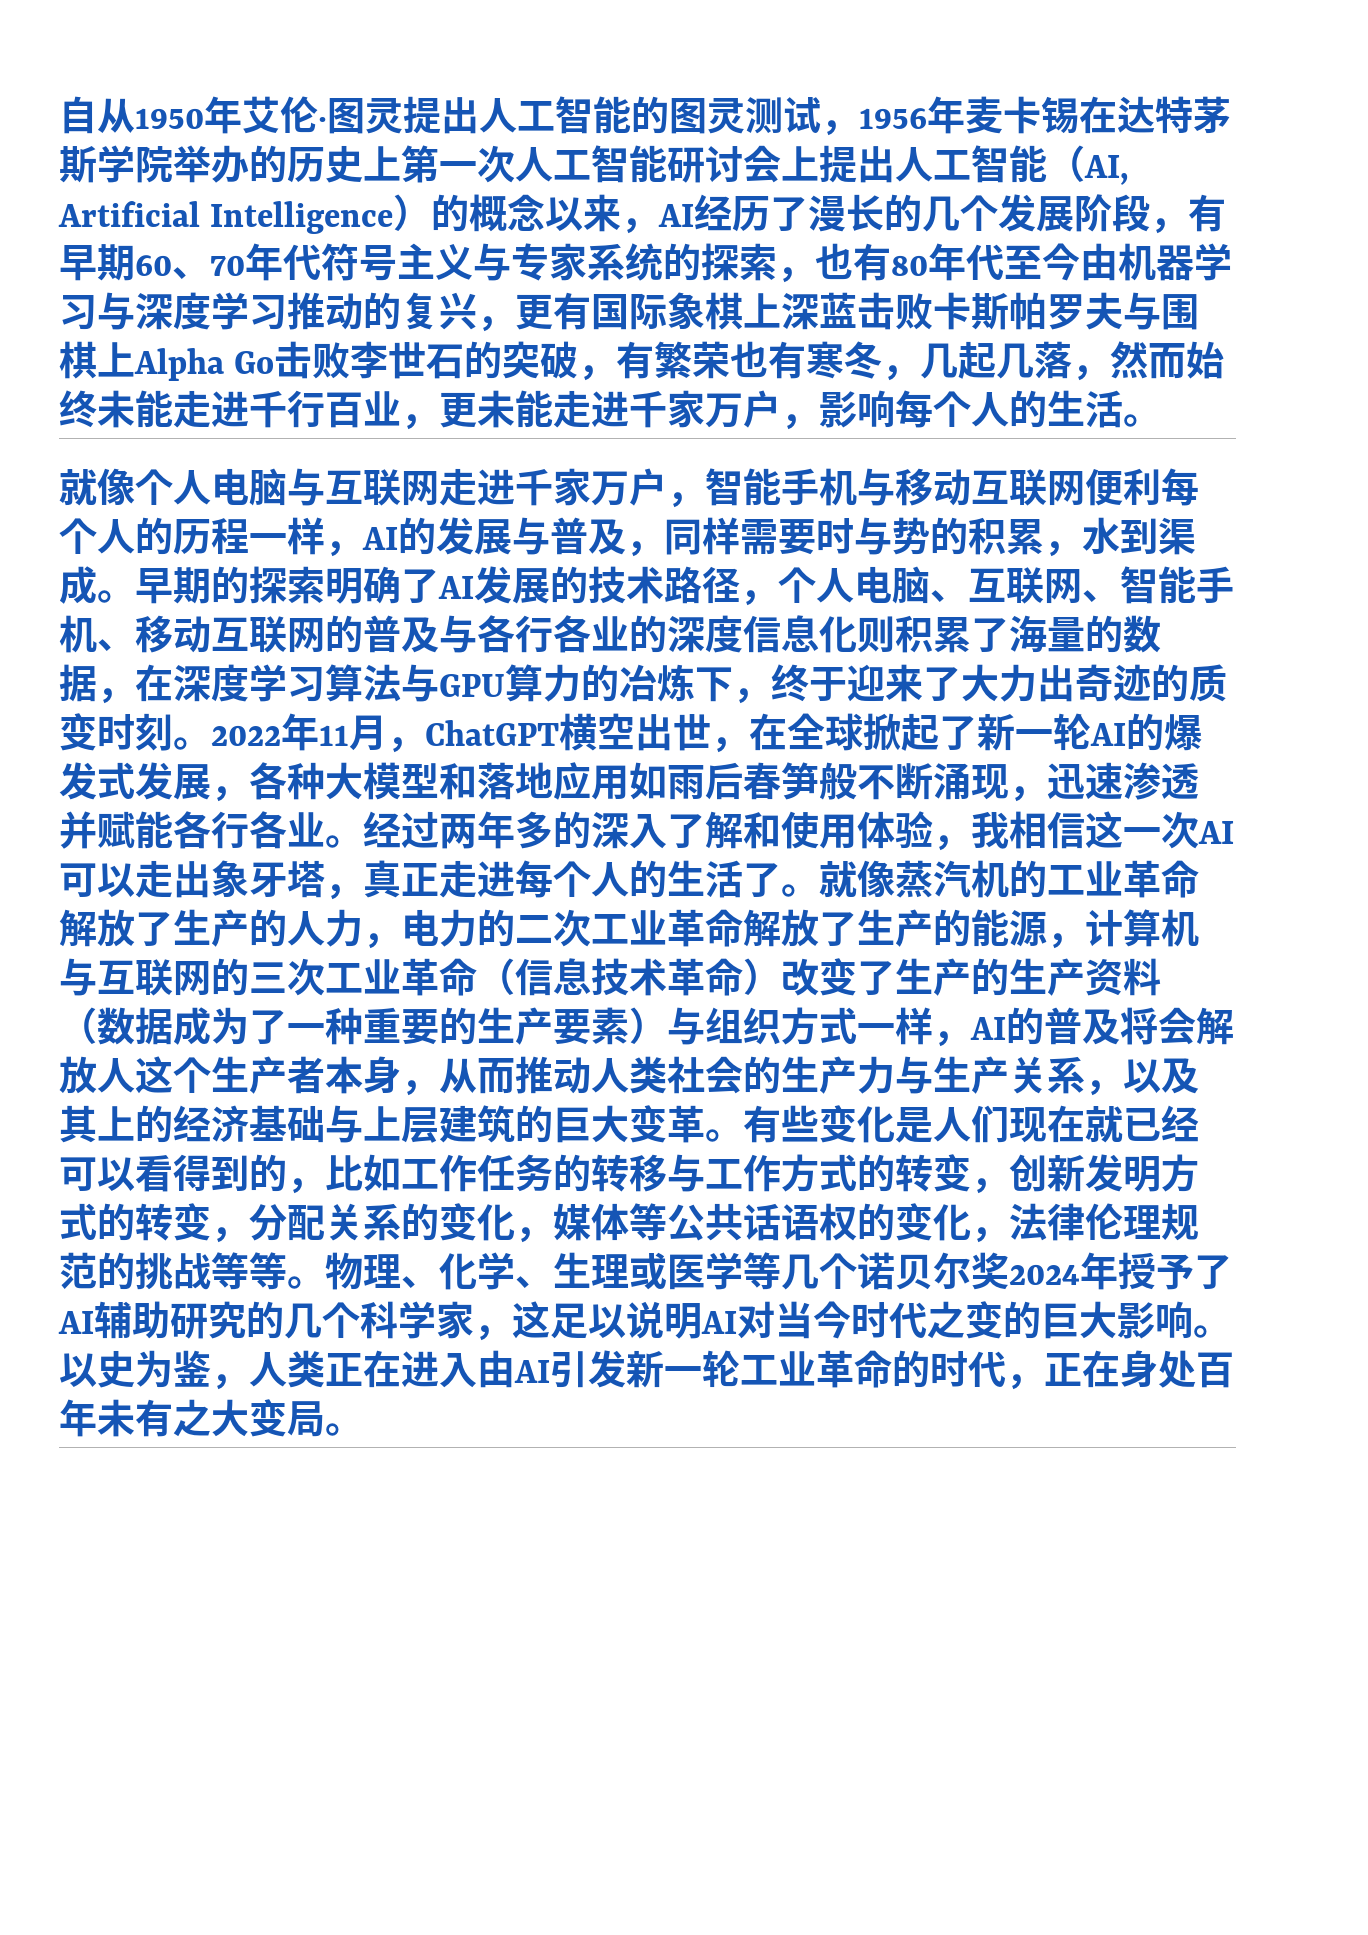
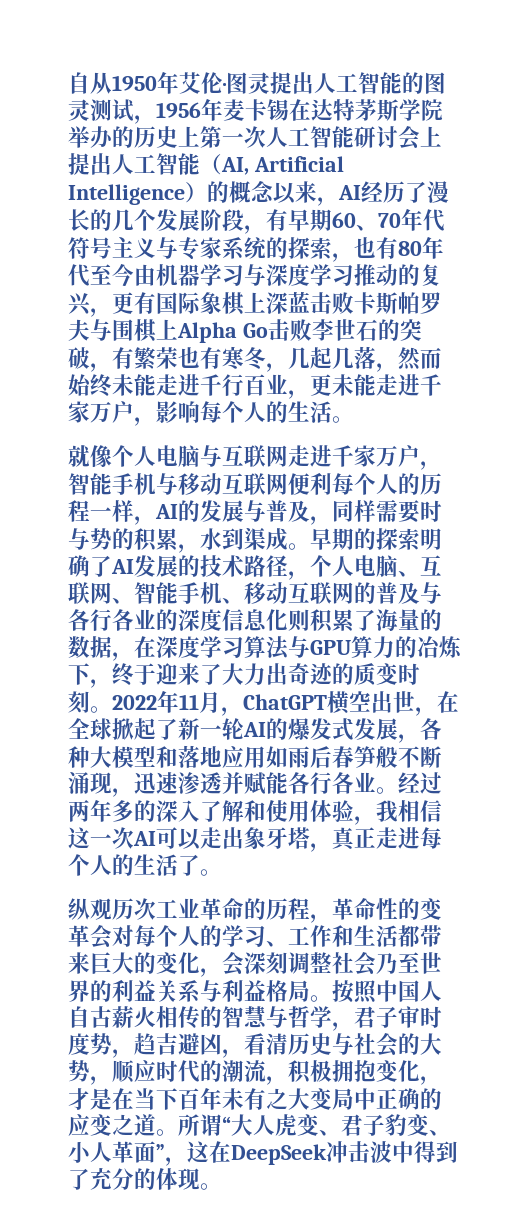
- 经过两年多的深入了解和使用体验，我相信这一次AI可以走出象牙塔，真正走进每个人的生活了。就像蒸汽机的工业革命解放了生产的人力，电力的二次工业革命解放了生产的能源，计算机与互联网的三次工业革命（信息技术革命）改变了生产的生产资料（数据成为了一种重要的生产要素）与组织方式一样，AI的普及将会解放人这个生产者本身，从而推动人类社会的生产力与生产关系，以及其上的经济基础与上层建筑的巨大变革。有些变化是人们现在就已经可以看得到的，比如工作任务的转移与工作方式的转变，创新发明方式的转变，分配关系的变化，媒体等公共话语权的变化，法律伦理规范的挑战等等。物理、化学、生理或医学等几个诺贝尔奖2024年授予了AI辅助研究的几个科学家，这足以说明AI对当今时代之变的巨大影响。以史为鉴，人类正在进入由AI引发新一轮工业革命的时代，正在身处百年未有之大变局。
+ 经过两年多的深入了解和使用体验，我相信这一次AI可以走出象牙塔，真正走进每个人的生活了。
+ 纵观历次工业革命的历程，革命性的变革会对每个人的学习、工作和生活都带来巨大的变化，会深刻调整社会乃至世界的利益关系与利益格局。按照中国人自古薪火相传的智慧与哲学，君子审时度势，趋吉避凶，看清历史与社会的大势，顺应时代的潮流，积极拥抱变化，才是在当下百年未有之大变局中正确的应变之道。所谓“大人虎变、君子豹变、小人革面”，这在DeepSeek冲击波中得到了充分的体现。

